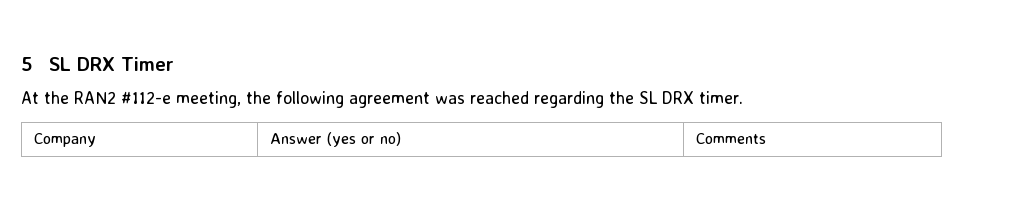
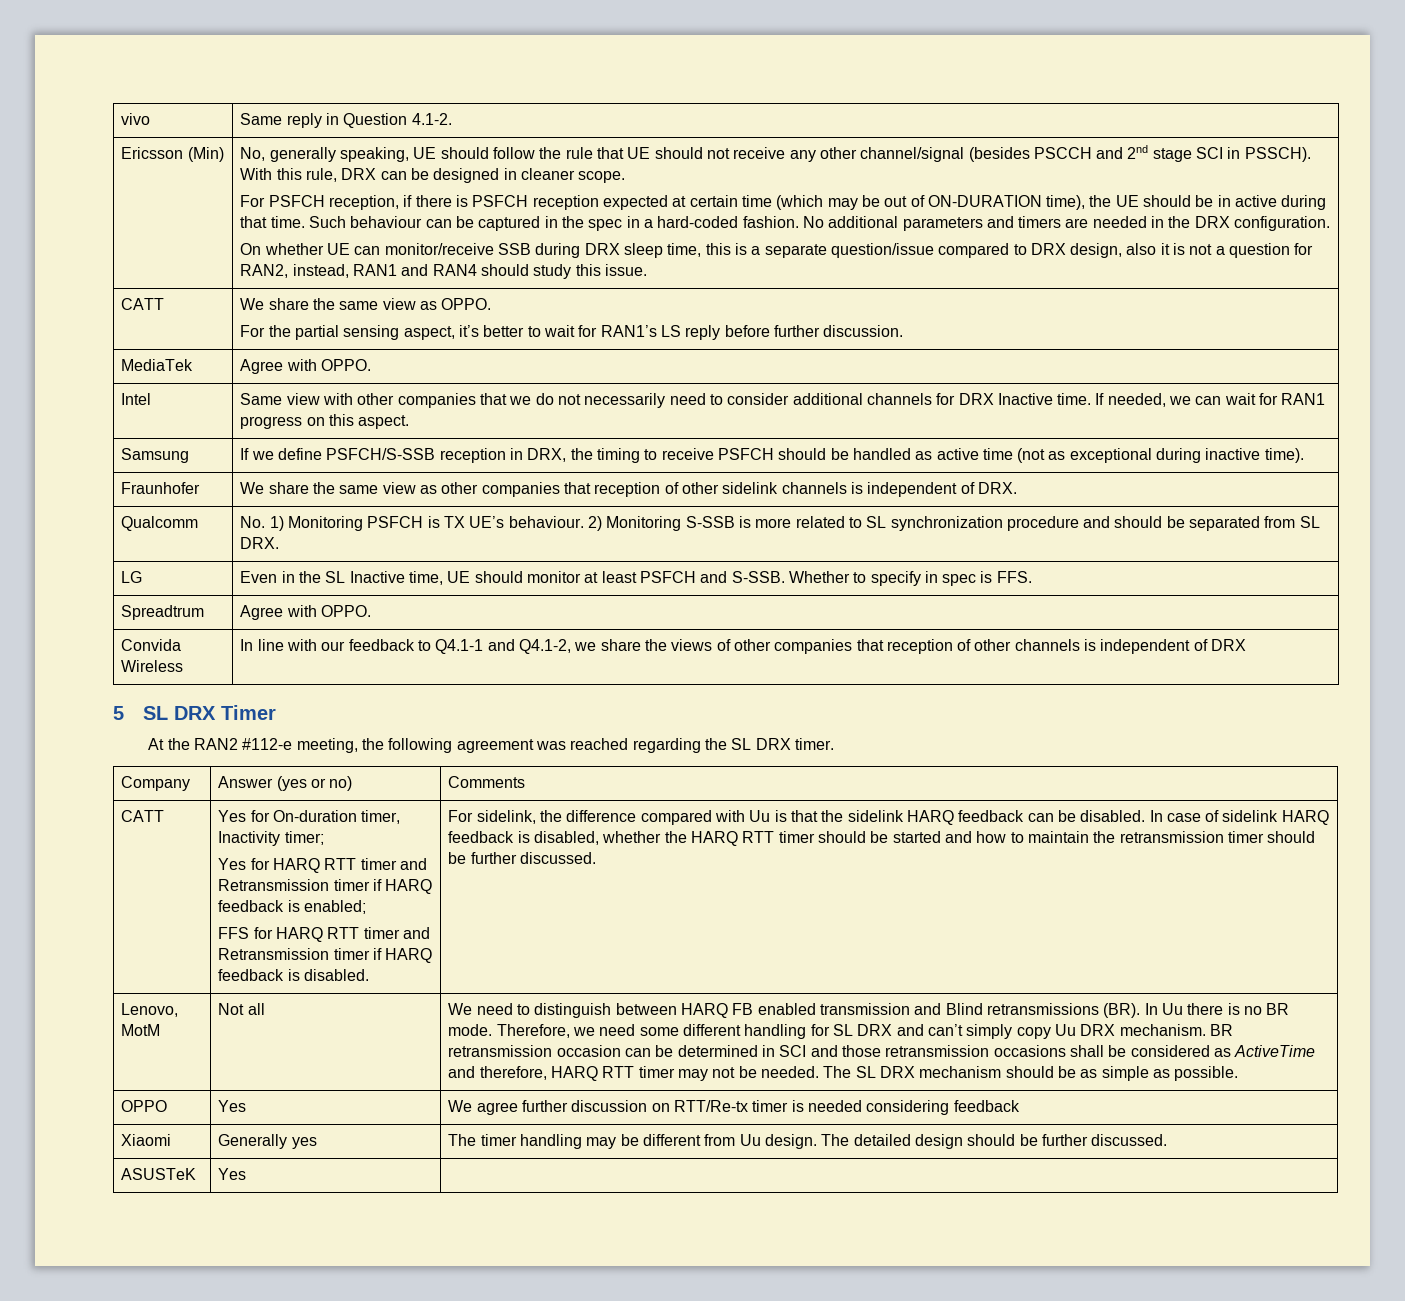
+ vivo | Same reply in Question 4.1-2.
+ Ericsson (Min) | No, generally speaking, UE should follow the rule that UE should not receive any other channel/signal (besides PSCCH and 2nd stage SCI in PSSCH). With this rule, DRX can be designed in cleaner scope.
+ For PSFCH reception, if there is PSFCH reception expected at certain time (which may be out of ON-DURATION time), the UE should be in active during that time. Such behaviour can be captured in the spec in a hard-coded fashion. No additional parameters and timers are needed in the DRX configuration.
+ On whether UE can monitor/receive SSB during DRX sleep time, this is a separate question/issue compared to DRX design, also it is not a question for RAN2, instead, RAN1 and RAN4 should study this issue.
+ CATT | We share the same view as OPPO.
+ For the partial sensing aspect, it’s better to wait for RAN1’s LS reply before further discussion.
+ MediaTek | Agree with OPPO.
+ Intel | Same view with other companies that we do not necessarily need to consider additional channels for DRX Inactive time. If needed, we can wait for RAN1 progress on this aspect.
+ Samsung | If we define PSFCH/S-SSB reception in DRX, the timing to receive PSFCH should be handled as active time (not as exceptional during inactive time).
+ Fraunhofer | We share the same view as other companies that reception of other sidelink channels is independent of DRX.
+ Qualcomm | No. 1) Monitoring PSFCH is TX UE’s behaviour. 2) Monitoring S-SSB is more related to SL synchronization procedure and should be separated from SL DRX.
+ LG | Even in the SL Inactive time, UE should monitor at least PSFCH and S-SSB. Whether to specify in spec is FFS.
+ Spreadtrum | Agree with OPPO.
+ Convida Wireless | In line with our feedback to Q4.1-1 and Q4.1-2, we share the views of other companies that reception of other channels is independent of DRX
+ CATT | Yes for On-duration timer, Inactivity timer;
+ Yes for HARQ RTT timer and Retransmission timer if HARQ feedback is enabled;
+ FFS for HARQ RTT timer and Retransmission timer if HARQ feedback is disabled. | For sidelink, the difference compared with Uu is that the sidelink HARQ feedback can be disabled. In case of sidelink HARQ feedback is disabled, whether the HARQ RTT timer should be started and how to maintain the retransmission timer should be further discussed.
+ Lenovo, MotM | Not all | We need to distinguish between HARQ FB enabled transmission and Blind retransmissions (BR). In Uu there is no BR mode. Therefore, we need some different handling for SL DRX and can’t simply copy Uu DRX mechanism. BR retransmission occasion can be determined in SCI and those retransmission occasions shall be considered as ActiveTime and therefore, HARQ RTT timer may not be needed. The SL DRX mechanism should be as simple as possible.
+ OPPO | Yes | We agree further discussion on RTT/Re-tx timer is needed considering feedback
+ Xiaomi | Generally yes | The timer handling may be different from Uu design. The detailed design should be further discussed.
+ ASUSTeK | Yes |

